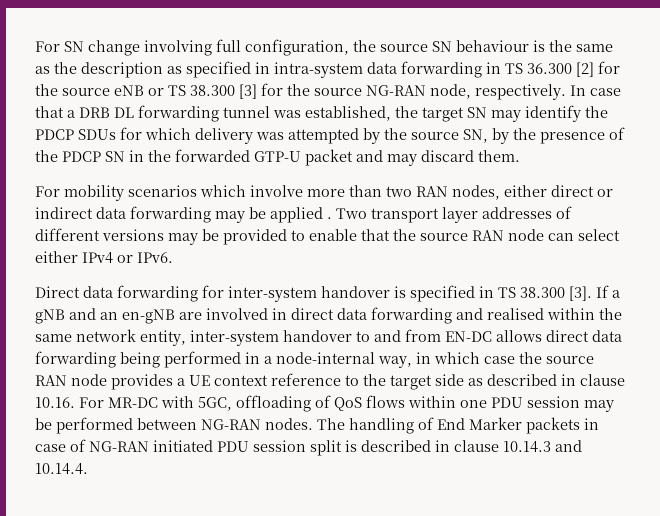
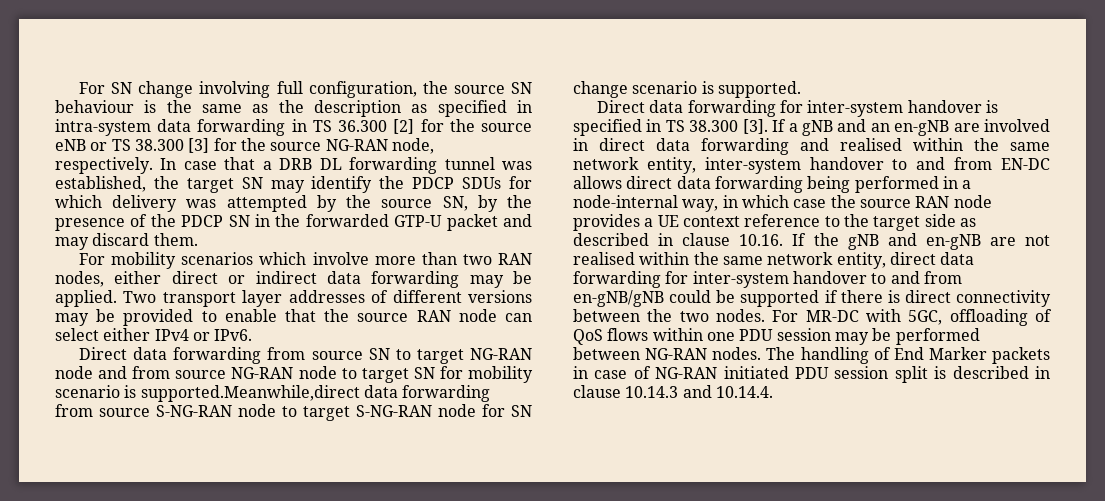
- For mobility scenarios which involve more than two RAN nodes, either direct or indirect data forwarding may be applied .
+ For mobility scenarios which involve more than two RAN nodes, either direct or indirect data forwarding may be applied.
+ Direct data forwarding from source SN to target NG-RAN node and from source NG-RAN node to target SN for mobility scenario is supported.Meanwhile,direct data forwarding from source S-NG-RAN node to target S-NG-RAN node for SN change scenario is supported.
- If a gNB and an en-gNB are involved in direct data forwarding and realised within the same network entity, inter-system handover to and from EN-DC allows direct data forwarding being performed in a node-internal way, in which case the source RAN node provides a UE context reference to the target side as described in clause 10.16. For MR-DC with 5GC, offloading of QoS flows within one PDU session may be performed between NG-RAN nodes.
+ If a gNB and an en-gNB are involved in direct data forwarding and realised within the same network entity, inter-system handover to and from EN-DC allows direct data forwarding being performed in a node-internal way, in which case the source RAN node provides a UE context reference to the target side as described in clause 10.16. If the gNB and en-gNB are not realised within the same network entity, direct data forwarding for inter-system handover to and from en-gNB/gNB could be supported if there is direct connectivity between the two nodes. For MR-DC with 5GC, offloading of QoS flows within one PDU session may be performed between NG-RAN nodes.

